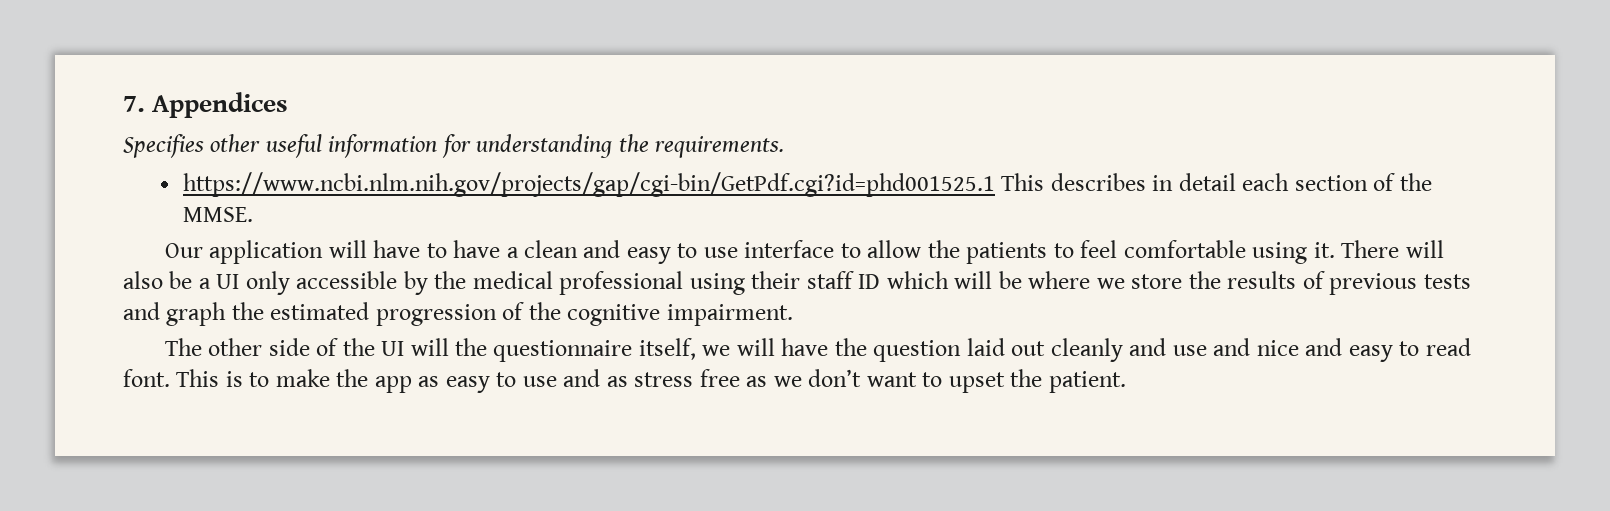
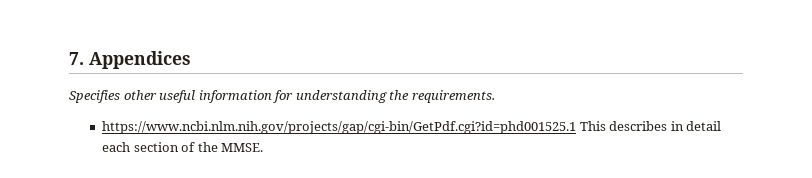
- Our application will have to have a clean and easy to use interface to allow the patients to feel comfortable using it. There will also be a UI only accessible by the medical professional using their staff ID which will be where we store the results of previous tests and graph the estimated progression of the cognitive impairment.
- The other side of the UI will the questionnaire itself, we will have the question laid out cleanly and use and nice and easy to read font. This is to make the app as easy to use and as stress free as we don’t want to upset the patient.

